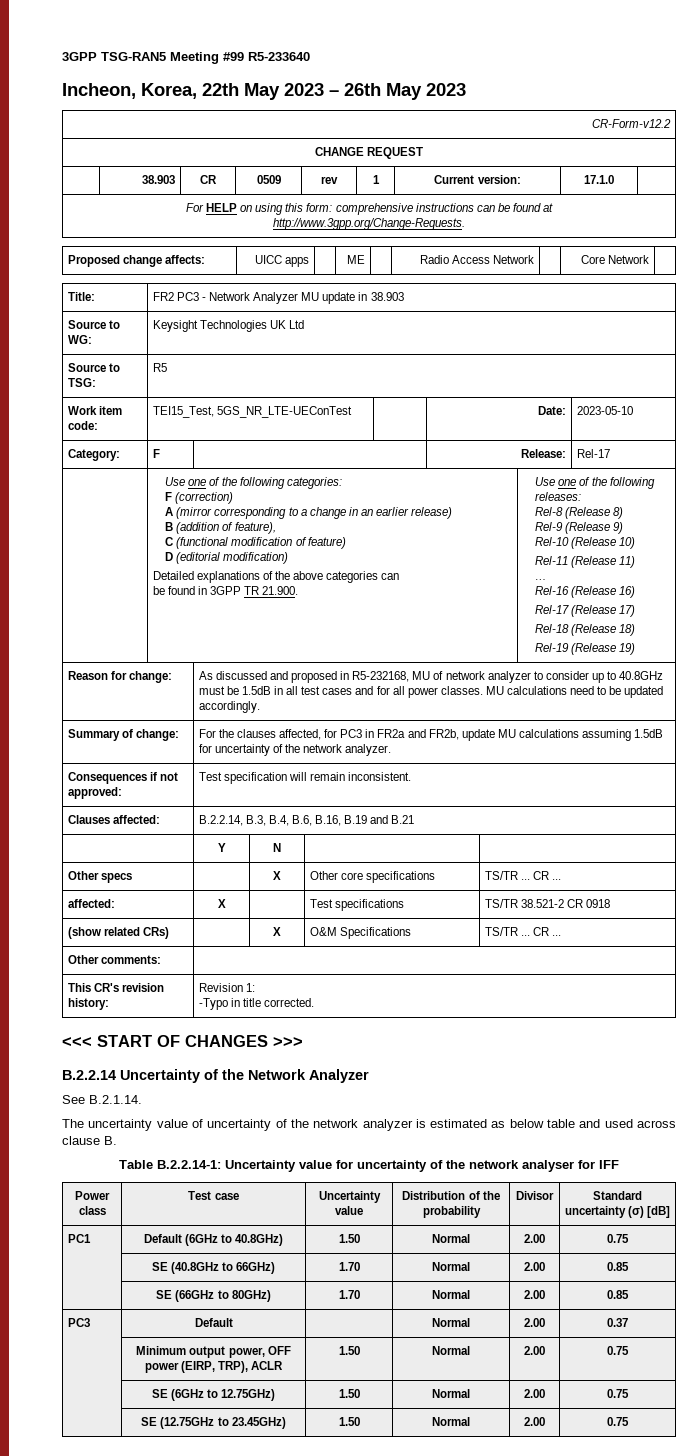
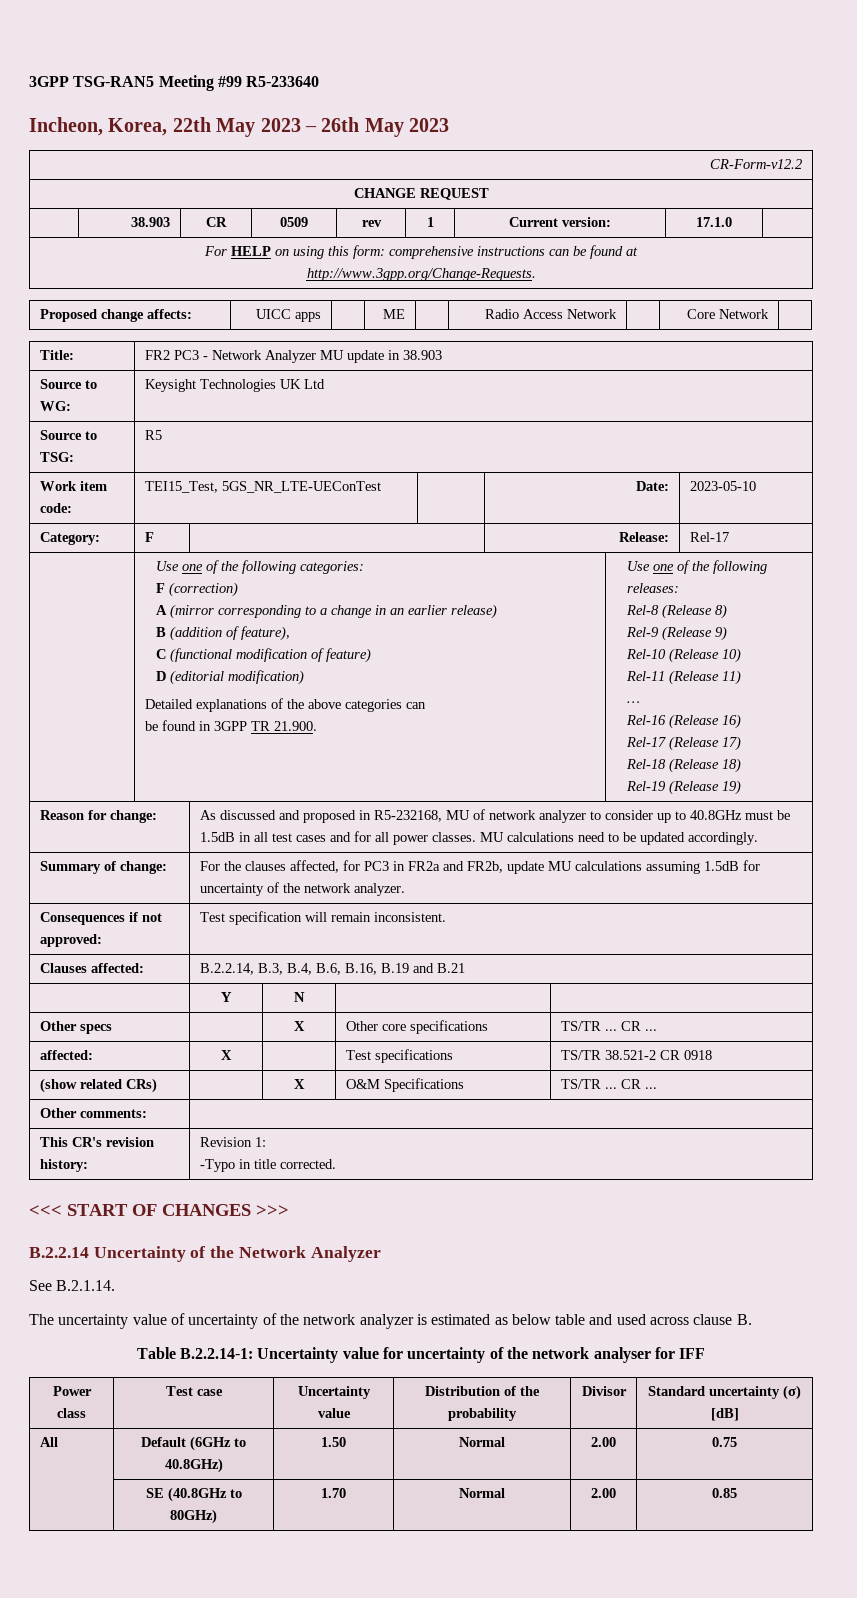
- PC1 | Default (6GHz to 40.8GHz) | 1.50 | Normal | 2.00 | 0.75
+ All | Default (6GHz to 40.8GHz) | 1.50 | Normal | 2.00 | 0.75
- | SE (40.8GHz to 66GHz) | 1.70 | Normal | 2.00 | 0.85
- | SE (66GHz to 80GHz) | 1.70 | Normal | 2.00 | 0.85
+ | SE (40.8GHz to 80GHz) | 1.70 | Normal | 2.00 | 0.85
- PC3 | Default | | Normal | 2.00 | 0.37
- | Minimum output power, OFF power (EIRP, TRP), ACLR | 1.50 | Normal | 2.00 | 0.75
- | SE (6GHz to 12.75GHz) | 1.50 | Normal | 2.00 | 0.75
- | SE (12.75GHz to 23.45GHz) | 1.50 | Normal | 2.00 | 0.75

